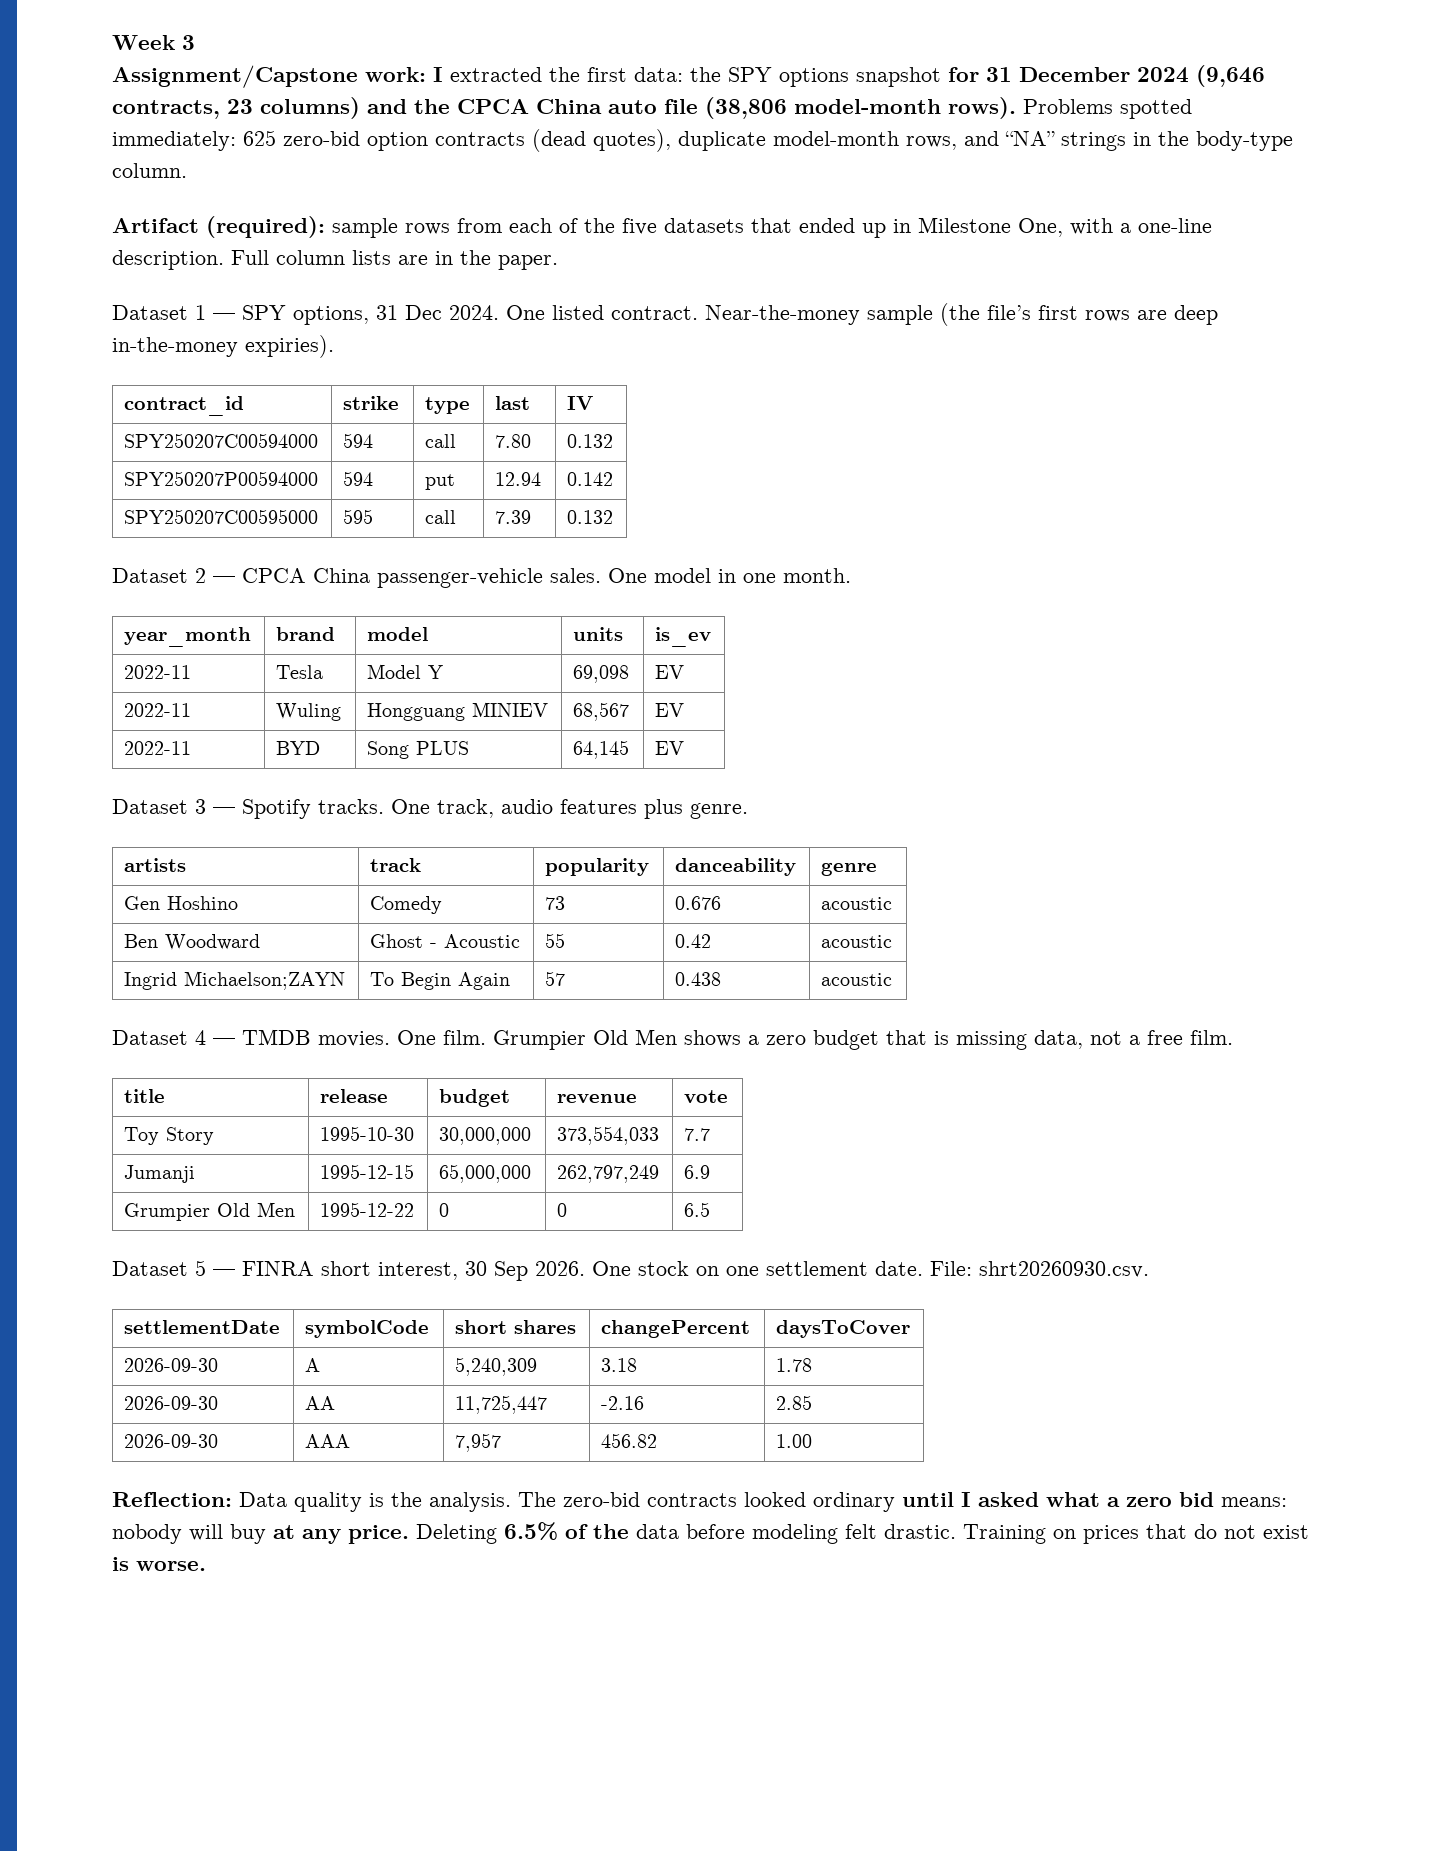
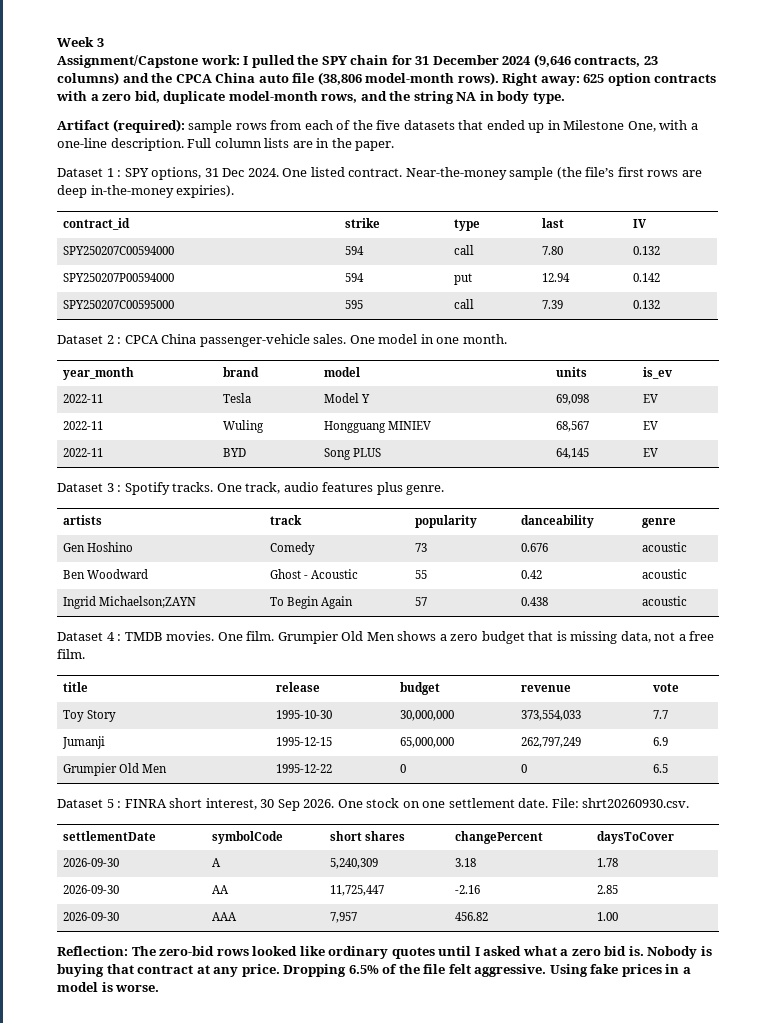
- Assignment/Capstone work: I extracted the first data: the SPY options snapshot for 31 December 2024 (9,646 contracts, 23 columns) and the CPCA China auto file (38,806 model-month rows).
+ Assignment/Capstone work: I pulled the SPY chain for 31 December 2024 (9,646 contracts, 23 columns) and the CPCA China auto file (38,806 model-month rows).
- Problems spotted immediately: 625 zero-bid option contracts (dead quotes), duplicate model-month rows, and “NA” strings in the body-type column.
+ Right away: 625 option contracts with a zero bid, duplicate model-month rows, and the string NA in body type.
- Dataset 1 — SPY options, 31 Dec 2024.
+ Dataset 1 : SPY options, 31 Dec 2024.
- Dataset 2 — CPCA China passenger-vehicle sales.
+ Dataset 2 : CPCA China passenger-vehicle sales.
- Dataset 3 — Spotify tracks.
+ Dataset 3 : Spotify tracks.
- Dataset 4 — TMDB movies.
+ Dataset 4 : TMDB movies.
- Dataset 5 — FINRA short interest, 30 Sep 2026.
+ Dataset 5 : FINRA short interest, 30 Sep 2026.
- Reflection: Data quality is the analysis. The zero-bid contracts looked ordinary until I asked what a zero bid means: nobody will buy at any price.
+ Reflection: The zero-bid rows looked like ordinary quotes until I asked what a zero bid is. Nobody is buying that contract at any price.
- Deleting 6.5% of the data before modeling felt drastic. Training on prices that do not exist is worse.
+ Dropping 6.5% of the file felt aggressive. Using fake prices in a model is worse.

